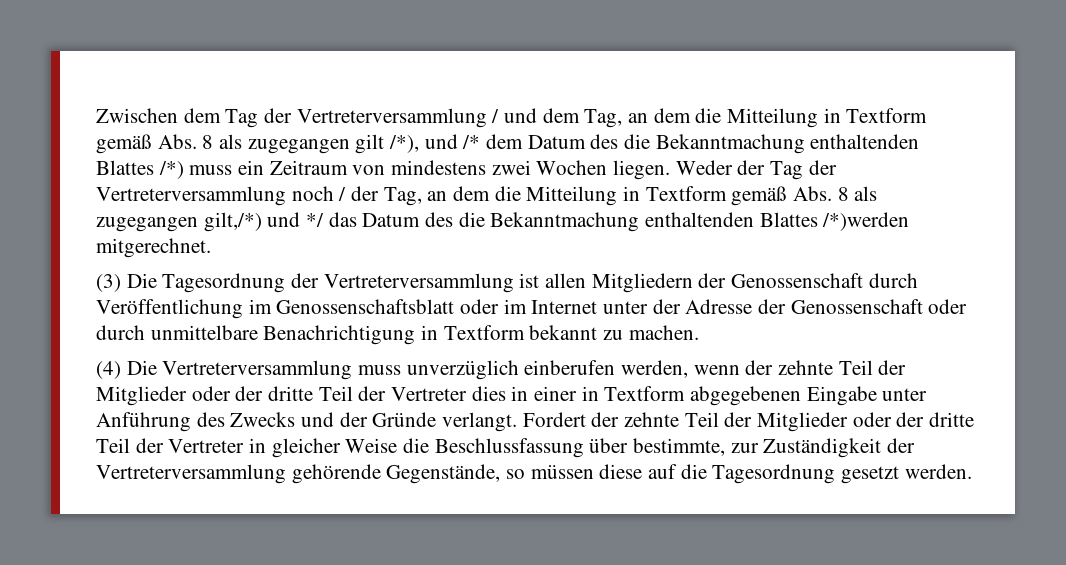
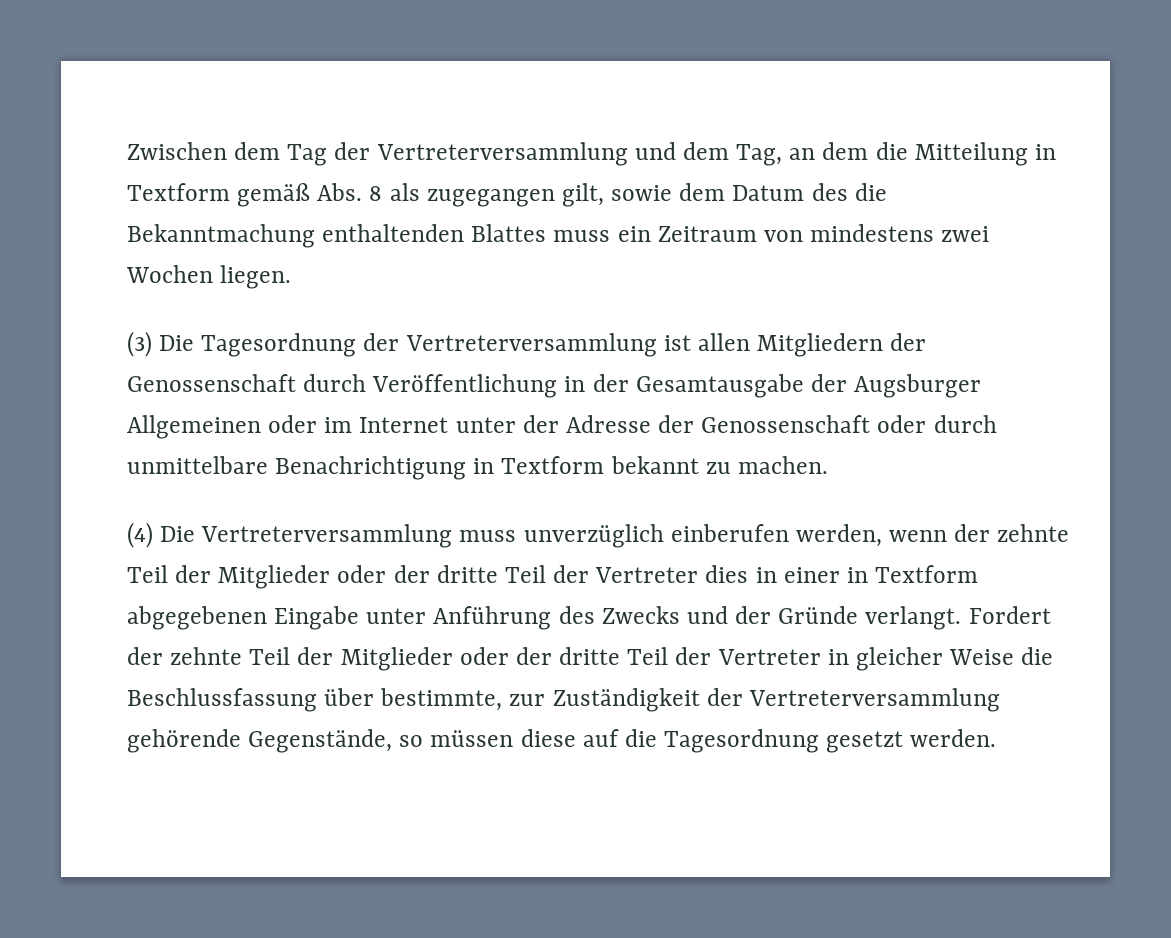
- Zwischen dem Tag der Vertreterversammlung / und dem Tag, an dem die Mitteilung in Textform gemäß Abs. 8 als zugegangen gilt /*), und /* dem Datum des die Bekanntmachung enthaltenden Blattes /*) muss ein Zeitraum von mindestens zwei Wochen liegen. Weder der Tag der Vertreterversammlung noch / der Tag, an dem die Mitteilung in Textform gemäß Abs. 8 als zugegangen gilt,/*) und */ das Datum des die Bekanntmachung enthaltenden Blattes /*)werden mitgerechnet.
+ Zwischen dem Tag der Vertreterversammlung und dem Tag, an dem die Mitteilung in Textform gemäß Abs. 8 als zugegangen gilt, sowie dem Datum des die Bekanntmachung enthaltenden Blattes muss ein Zeitraum von mindestens zwei Wochen liegen.
- (3) Die Tagesordnung der Vertreterversammlung ist allen Mitgliedern der Genossenschaft durch Veröffentlichung im Genossenschaftsblatt oder im Internet unter der Adresse der Genossenschaft oder durch unmittelbare Benachrichtigung in Textform bekannt zu machen.
+ (3) Die Tagesordnung der Vertreterversammlung ist allen Mitgliedern der Genossenschaft durch Veröffentlichung in der Gesamtausgabe der Augsburger Allgemeinen oder im Internet unter der Adresse der Genossenschaft oder durch unmittelbare Benachrichtigung in Textform bekannt zu machen.

